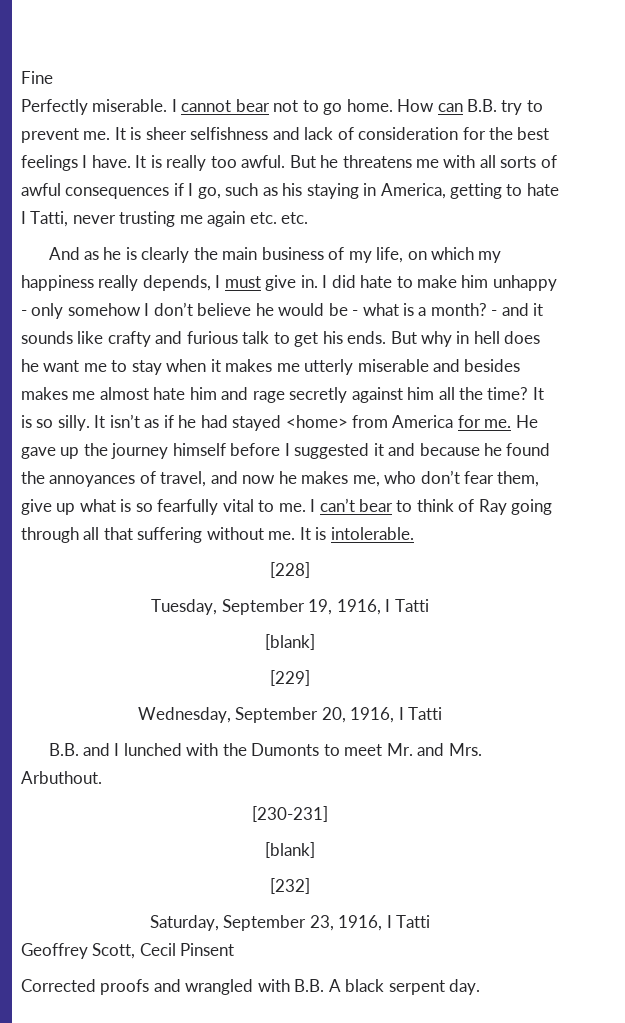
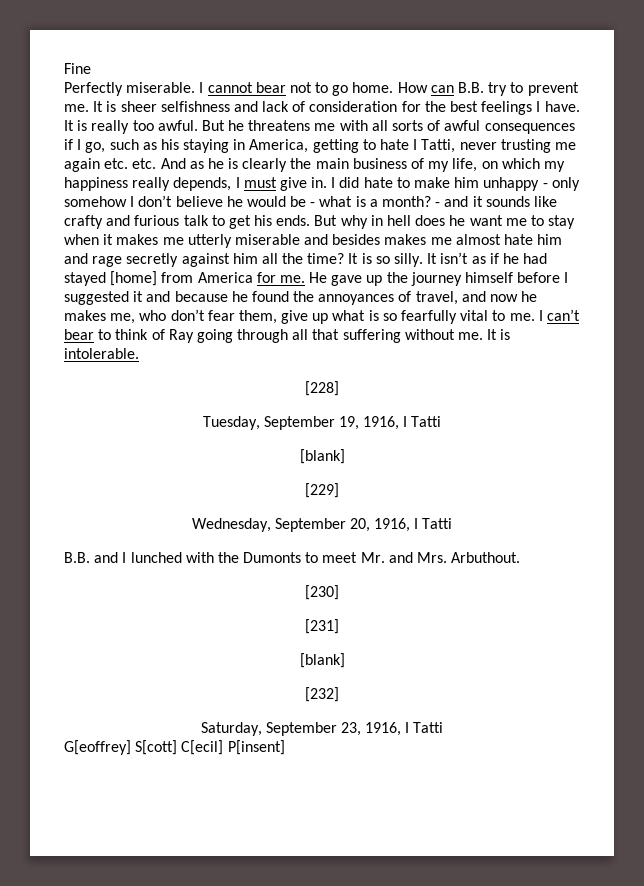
- But he threatens me with all sorts of awful consequences if I go, such as his staying in America, getting to hate I Tatti, never trusting me again etc. etc.
- And as he is clearly the main business of my life, on which my happiness really depends, I must give in.
+ But he threatens me with all sorts of awful consequences if I go, such as his staying in America, getting to hate I Tatti, never trusting me again etc. etc. And as he is clearly the main business of my life, on which my happiness really depends, I must give in.
- It isn’t as if he had stayed <home> from America for me.
+ It isn’t as if he had stayed [home] from America for me.
- [230-231]
+ [230]
+ [231]
- Geoffrey Scott, Cecil Pinsent
- Corrected proofs and wrangled with B.B. A black serpent day.
+ G[eoffrey] S[cott] C[ecil] P[insent]

